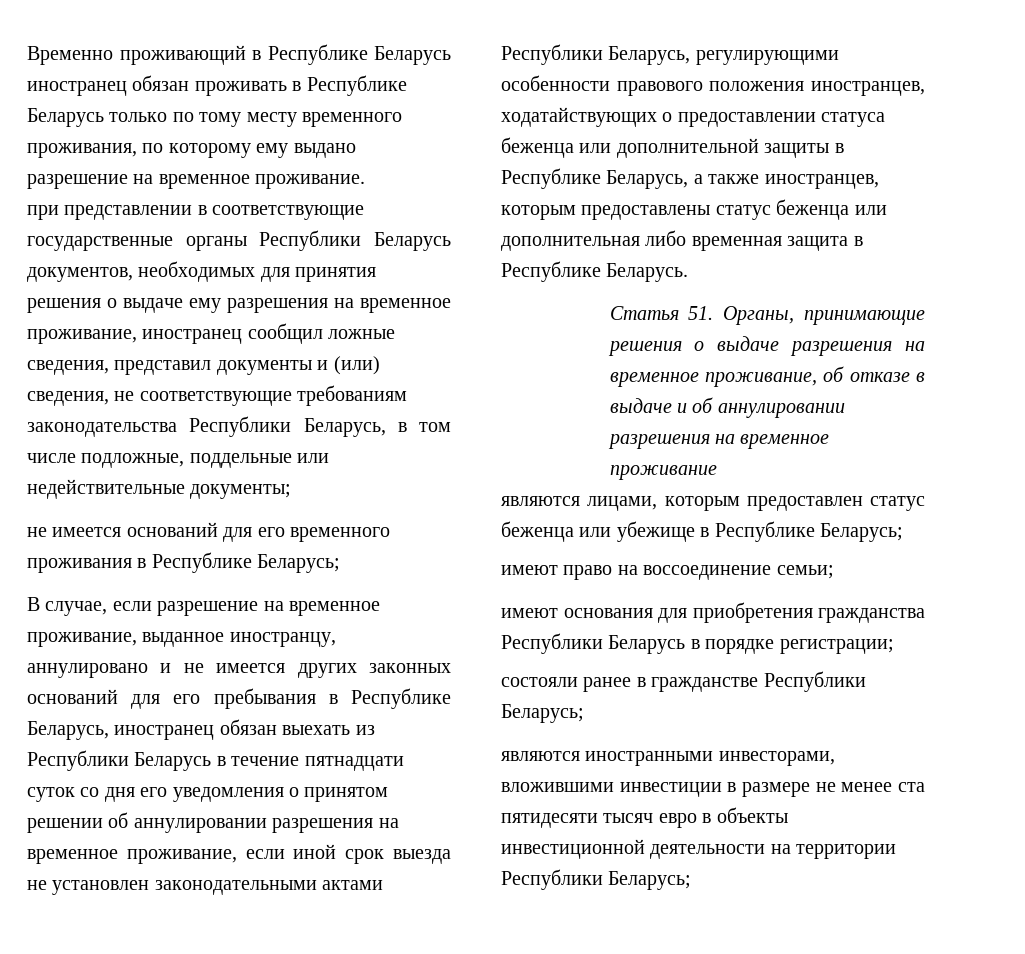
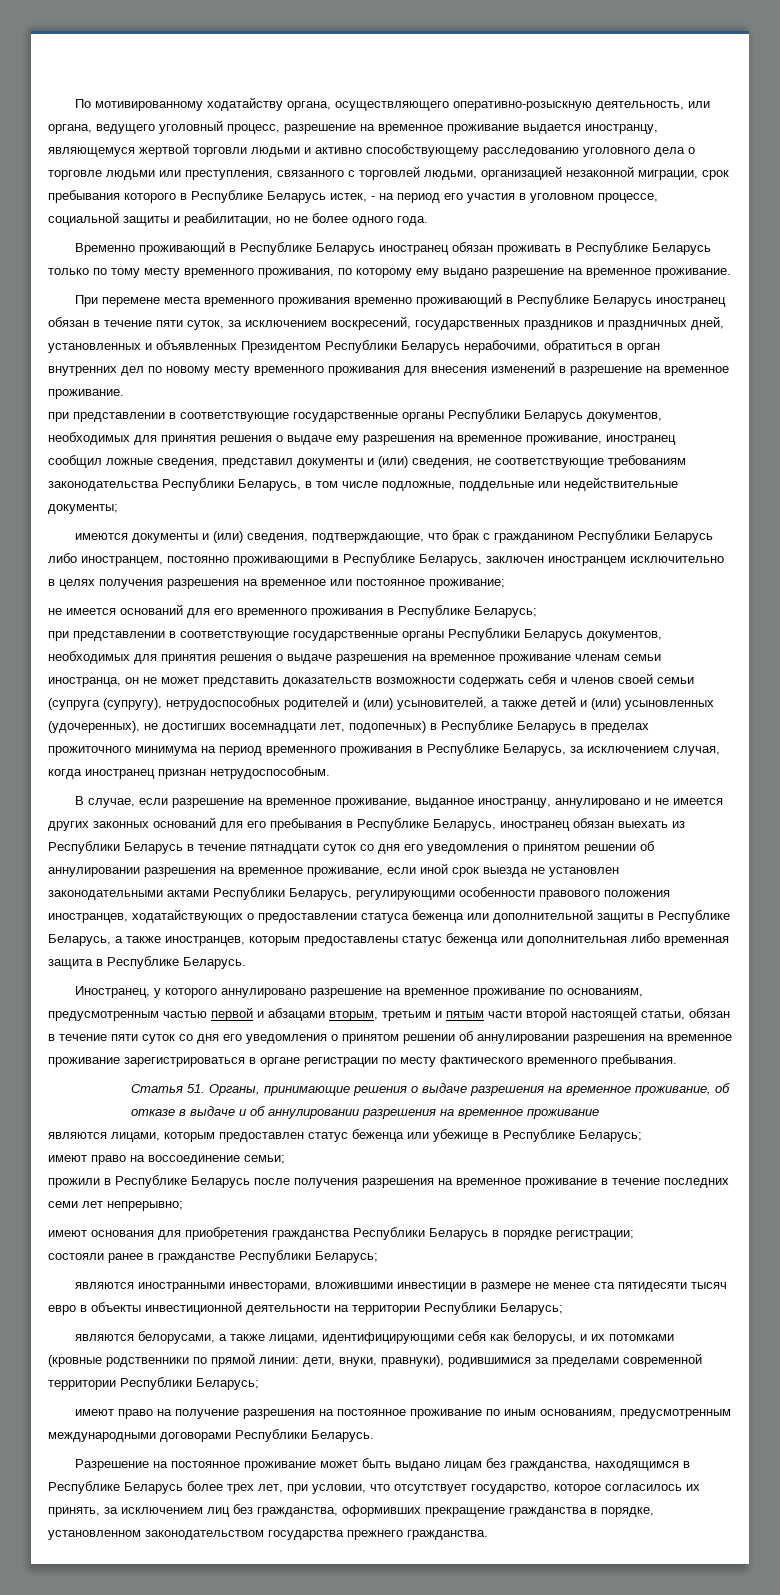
+ По мотивированному ходатайству органа, осуществляющего оперативно-розыскную деятельность, или органа, ведущего уголовный процесс, разрешение на временное проживание выдается иностранцу, являющемуся жертвой торговли людьми и активно способствующему расследованию уголовного дела о торговле людьми или преступления, связанного с торговлей людьми, организацией незаконной миграции, срок пребывания которого в Республике Беларусь истек, - на период его участия в уголовном процессе, социальной защиты и реабилитации, но не более одного года.
+ При перемене места временного проживания временно проживающий в Республике Беларусь иностранец обязан в течение пяти суток, за исключением воскресений, государственных праздников и праздничных дней, установленных и объявленных Президентом Республики Беларусь нерабочими, обратиться в орган внутренних дел по новому месту временного проживания для внесения изменений в разрешение на временное проживание.
+ имеются документы и (или) сведения, подтверждающие, что брак с гражданином Республики Беларусь либо иностранцем, постоянно проживающими в Республике Беларусь, заключен иностранцем исключительно в целях получения разрешения на временное или постоянное проживание;
+ при представлении в соответствующие государственные органы Республики Беларусь документов, необходимых для принятия решения о выдаче разрешения на временное проживание членам семьи иностранца, он не может представить доказательств возможности содержать себя и членов своей семьи (супруга (супругу), нетрудоспособных родителей и (или) усыновителей, а также детей и (или) усыновленных (удочеренных), не достигших восемнадцати лет, подопечных) в Республике Беларусь в пределах прожиточного минимума на период временного проживания в Республике Беларусь, за исключением случая, когда иностранец признан нетрудоспособным.
+ Иностранец, у которого аннулировано разрешение на временное проживание по основаниям, предусмотренным частью первой и абзацами вторым, третьим и пятым части второй настоящей статьи, обязан в течение пяти суток со дня его уведомления о принятом решении об аннулировании разрешения на временное проживание зарегистрироваться в органе регистрации по месту фактического временного пребывания.
+ прожили в Республике Беларусь после получения разрешения на временное проживание в течение последних семи лет непрерывно;
+ являются белорусами, а также лицами, идентифицирующими себя как белорусы, и их потомками (кровные родственники по прямой линии: дети, внуки, правнуки), родившимися за пределами современной территории Республики Беларусь;
+ имеют право на получение разрешения на постоянное проживание по иным основаниям, предусмотренным международными договорами Республики Беларусь.
+ Разрешение на постоянное проживание может быть выдано лицам без гражданства, находящимся в Республике Беларусь более трех лет, при условии, что отсутствует государство, которое согласилось их принять, за исключением лиц без гражданства, оформивших прекращение гражданства в порядке, установленном законодательством государства прежнего гражданства.

